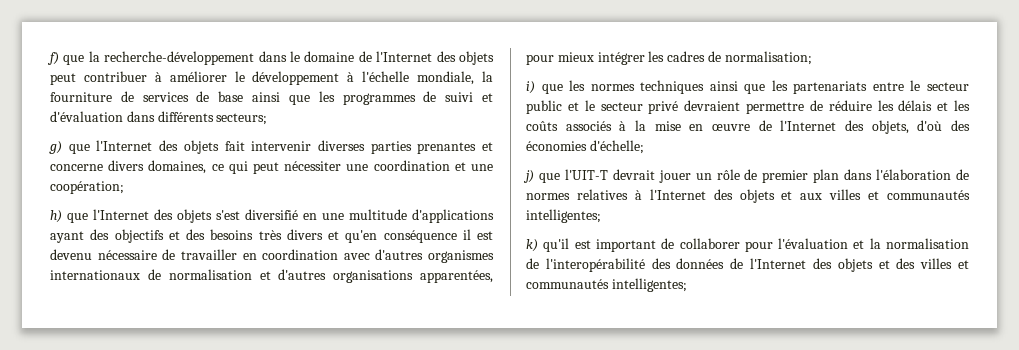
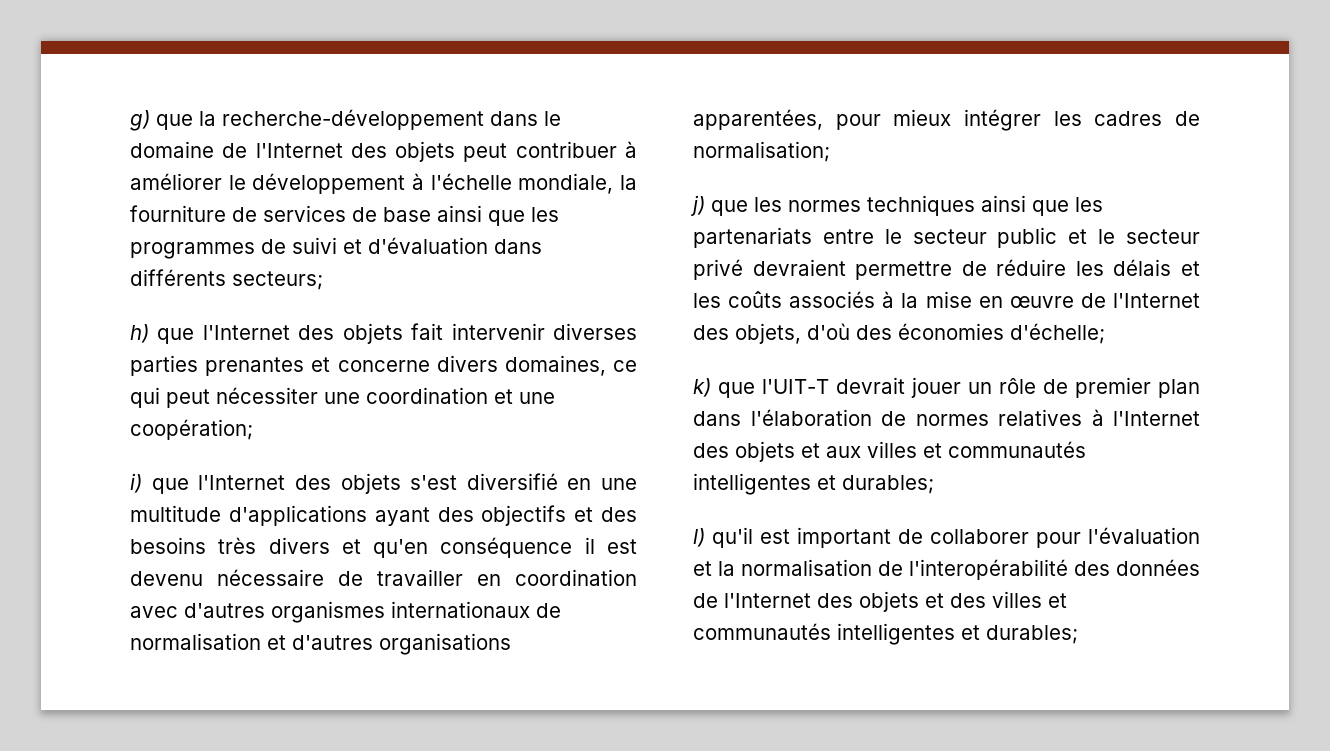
- f) que la recherche-développement dans le domaine de l'Internet des objets peut contribuer à améliorer le développement à l'échelle mondiale, la fourniture de services de base ainsi que les programmes de suivi et d'évaluation dans différents secteurs;
+ g) que la recherche-développement dans le domaine de l'Internet des objets peut contribuer à améliorer le développement à l'échelle mondiale, la fourniture de services de base ainsi que les programmes de suivi et d'évaluation dans différents secteurs;
- g) que l'Internet des objets fait intervenir diverses parties prenantes et concerne divers domaines, ce qui peut nécessiter une coordination et une coopération;
+ h) que l'Internet des objets fait intervenir diverses parties prenantes et concerne divers domaines, ce qui peut nécessiter une coordination et une coopération;
- h) que l'Internet des objets s'est diversifié en une multitude d'applications ayant des objectifs et des besoins très divers et qu'en conséquence il est devenu nécessaire de travailler en coordination avec d'autres organismes internationaux de normalisation et d'autres organisations apparentées, pour mieux intégrer les cadres de normalisation;
+ i) que l'Internet des objets s'est diversifié en une multitude d'applications ayant des objectifs et des besoins très divers et qu'en conséquence il est devenu nécessaire de travailler en coordination avec d'autres organismes internationaux de normalisation et d'autres organisations apparentées, pour mieux intégrer les cadres de normalisation;
- i) que les normes techniques ainsi que les partenariats entre le secteur public et le secteur privé devraient permettre de réduire les délais et les coûts associés à la mise en œuvre de l'Internet des objets, d'où des économies d'échelle;
+ j) que les normes techniques ainsi que les partenariats entre le secteur public et le secteur privé devraient permettre de réduire les délais et les coûts associés à la mise en œuvre de l'Internet des objets, d'où des économies d'échelle;
- j) que l'UIT-T devrait jouer un rôle de premier plan dans l'élaboration de normes relatives à l'Internet des objets et aux villes et communautés intelligentes;
- k) qu'il est important de collaborer pour l'évaluation et la normalisation de l'interopérabilité des données de l'Internet des objets et des villes et communautés intelligentes;
+ k) que l'UIT-T devrait jouer un rôle de premier plan dans l'élaboration de normes relatives à l'Internet des objets et aux villes et communautés intelligentes et durables;
+ l) qu'il est important de collaborer pour l'évaluation et la normalisation de l'interopérabilité des données de l'Internet des objets et des villes et communautés intelligentes et durables;

